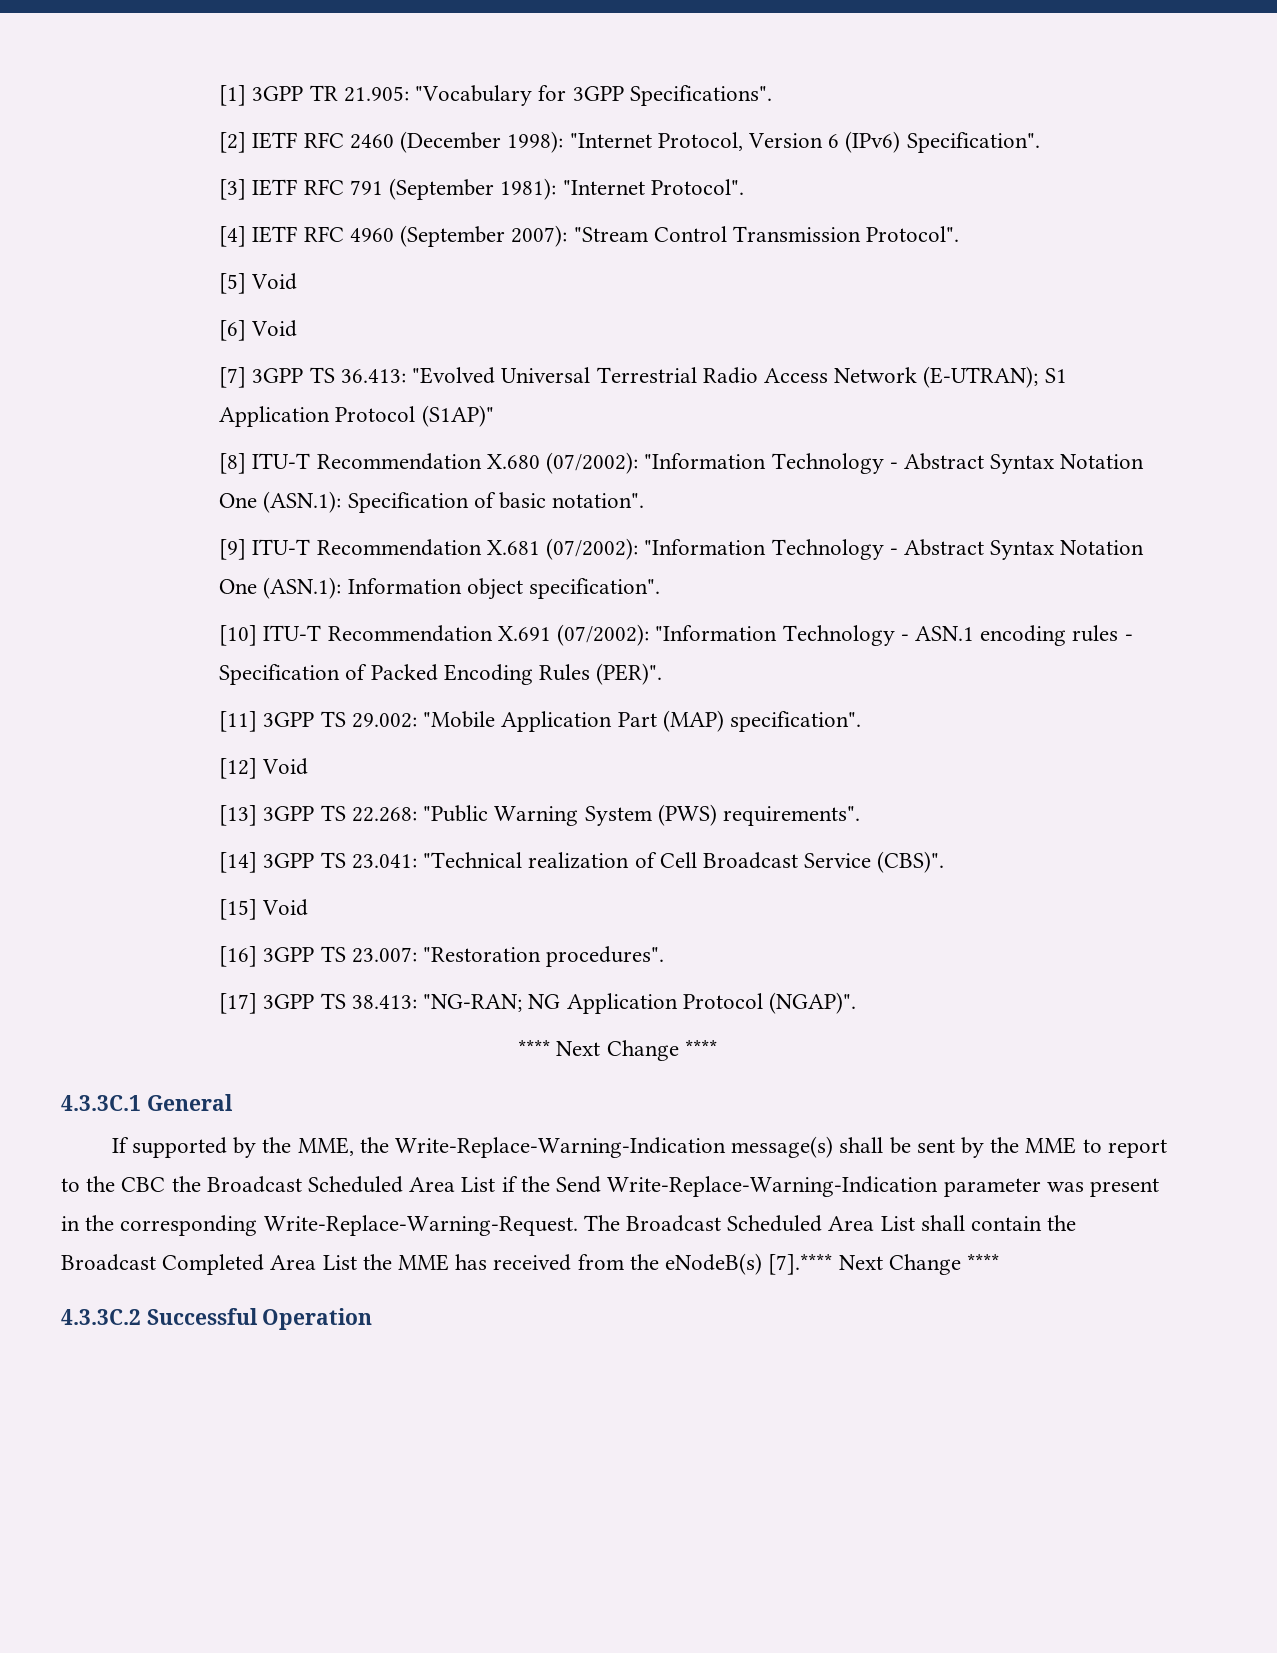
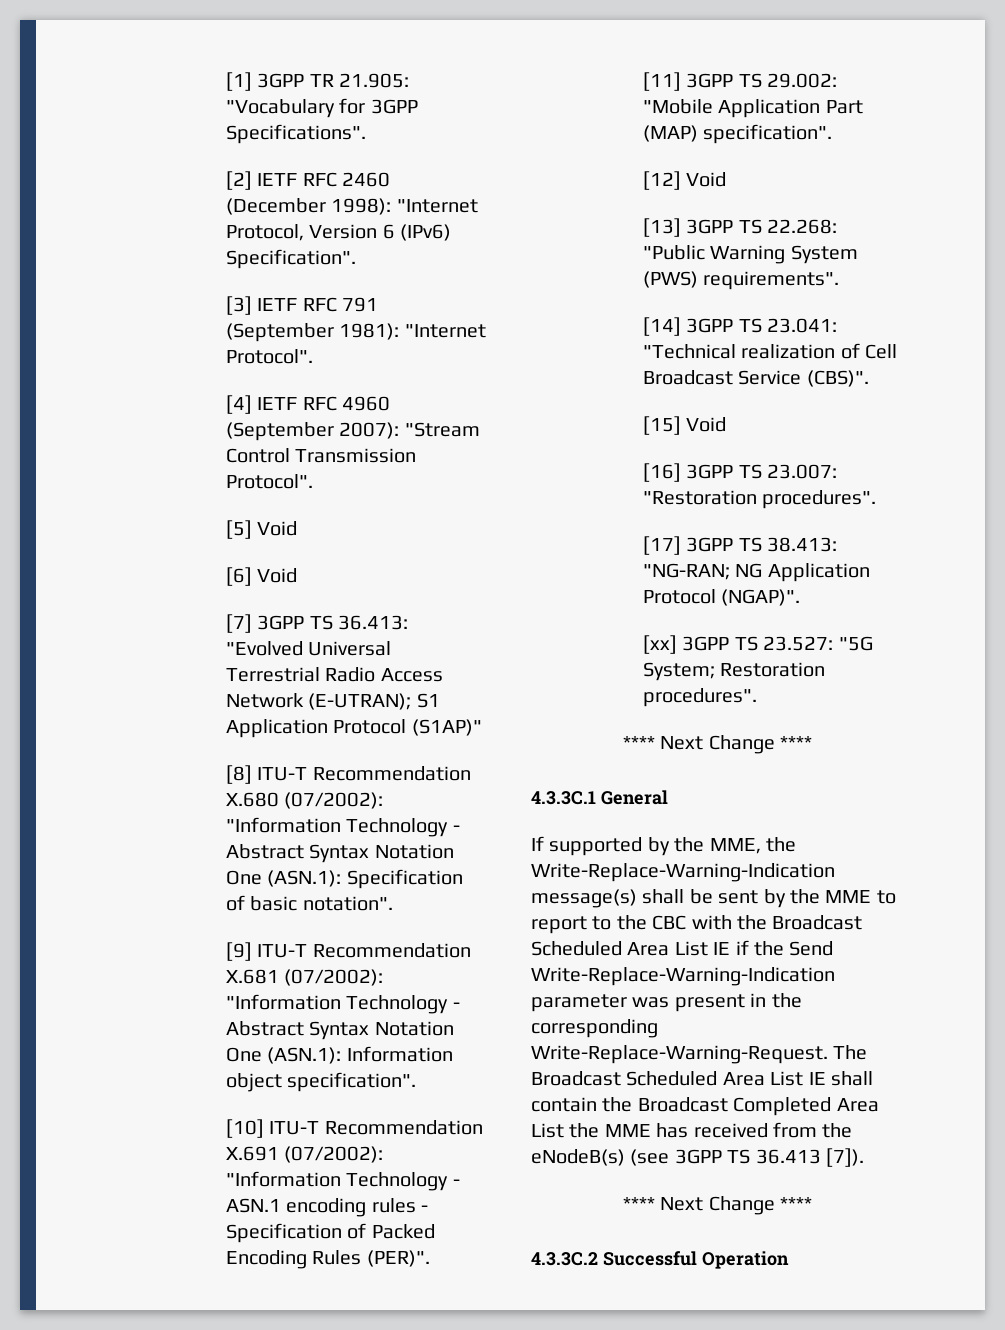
+ [xx] 3GPP TS 23.527: "5G System; Restoration procedures".
- If supported by the MME, the Write-Replace-Warning-Indication message(s) shall be sent by the MME to report to the CBC the Broadcast Scheduled Area List if the Send Write-Replace-Warning-Indication parameter was present in the corresponding Write-Replace-Warning-Request.
+ If supported by the MME, the Write-Replace-Warning-Indication message(s) shall be sent by the MME to report to the CBC with the Broadcast Scheduled Area List IE if the Send Write-Replace-Warning-Indication parameter was present in the corresponding Write-Replace-Warning-Request.
- The Broadcast Scheduled Area List shall contain the Broadcast Completed Area List the MME has received from the eNodeB(s) [7].**** Next Change ****
+ The Broadcast Scheduled Area List IE shall contain the Broadcast Completed Area List the MME has received from the eNodeB(s) (see 3GPP TS 36.413 [7]).
+ **** Next Change ****

